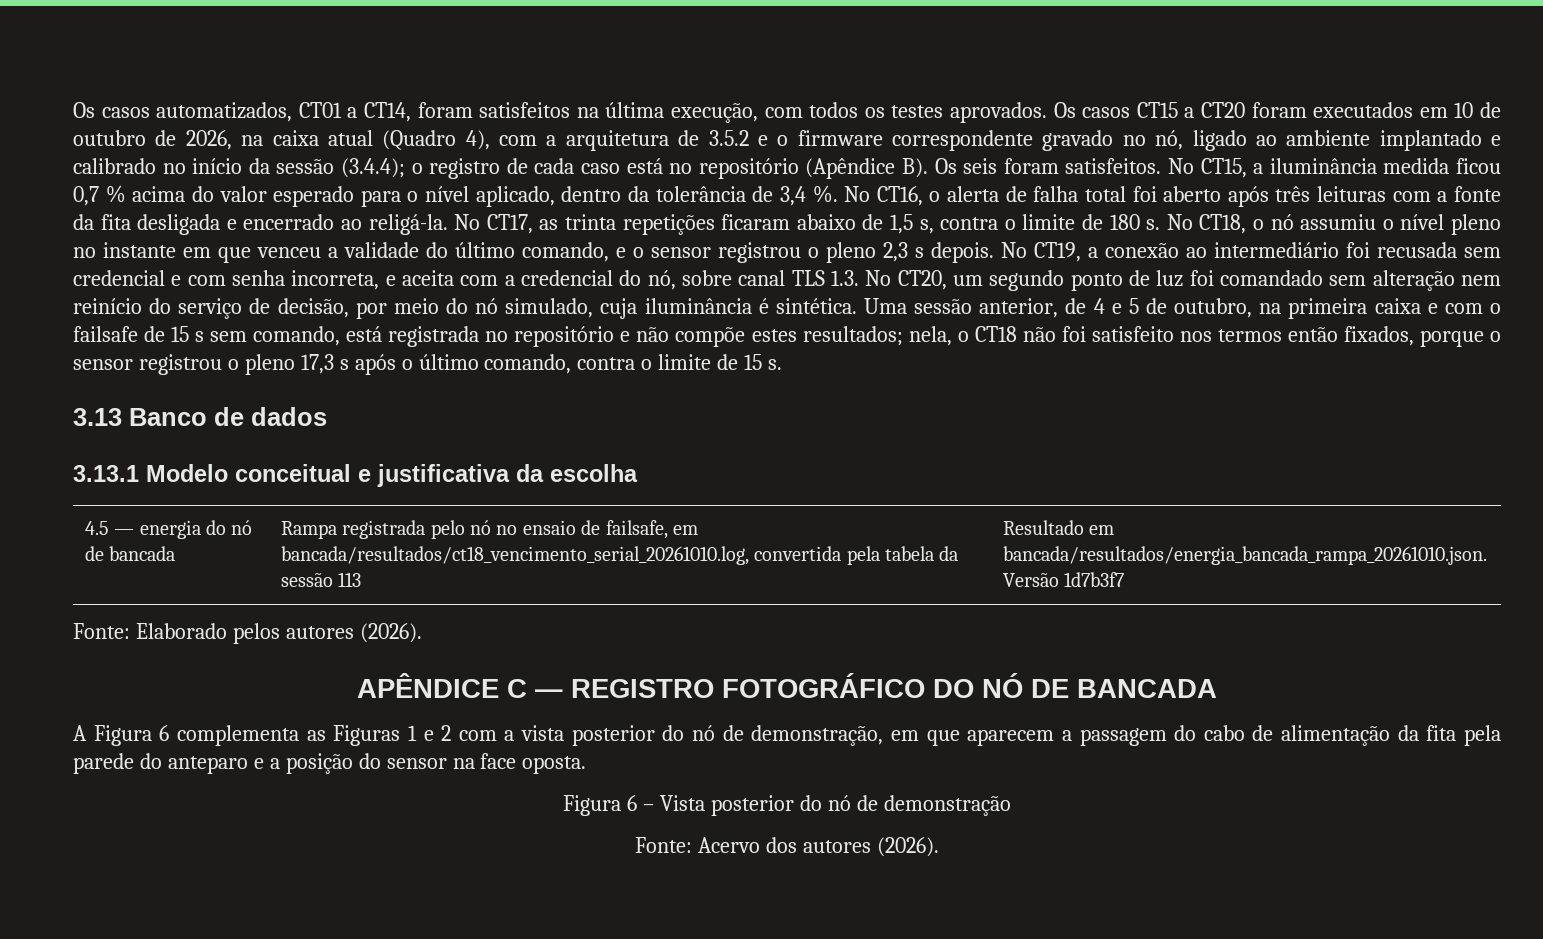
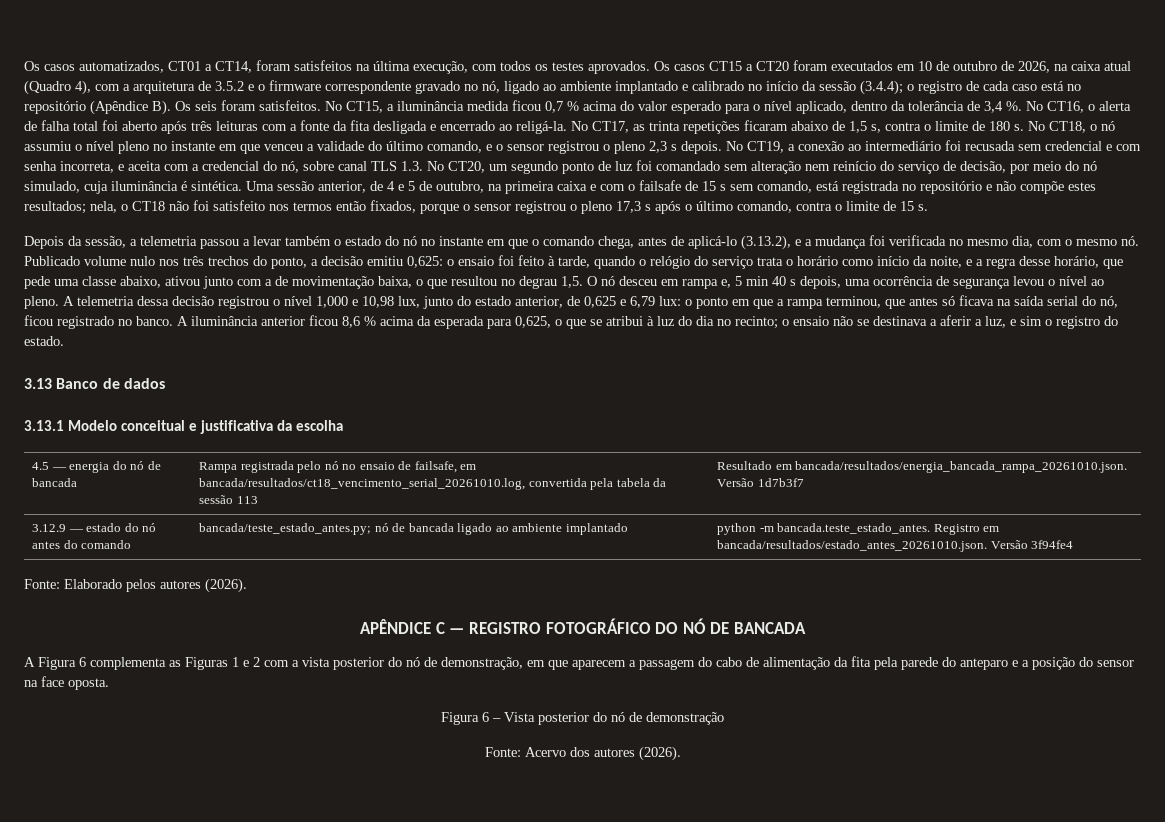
+ Depois da sessão, a telemetria passou a levar também o estado do nó no instante em que o comando chega, antes de aplicá-lo (3.13.2), e a mudança foi verificada no mesmo dia, com o mesmo nó. Publicado volume nulo nos três trechos do ponto, a decisão emitiu 0,625: o ensaio foi feito à tarde, quando o relógio do serviço trata o horário como início da noite, e a regra desse horário, que pede uma classe abaixo, ativou junto com a de movimentação baixa, o que resultou no degrau 1,5. O nó desceu em rampa e, 5 min 40 s depois, uma ocorrência de segurança levou o nível ao pleno. A telemetria dessa decisão registrou o nível 1,000 e 10,98 lux, junto do estado anterior, de 0,625 e 6,79 lux: o ponto em que a rampa terminou, que antes só ficava na saída serial do nó, ficou registrado no banco. A iluminância anterior ficou 8,6 % acima da esperada para 0,625, o que se atribui à luz do dia no recinto; o ensaio não se destinava a aferir a luz, e sim o registro do estado.
+ 3.12.9 — estado do nó antes do comando | bancada/teste_estado_antes.py; nó de bancada ligado ao ambiente implantado | python -m bancada.teste_estado_antes. Registro em bancada/resultados/estado_antes_20261010.json. Versão 3f94fe4

